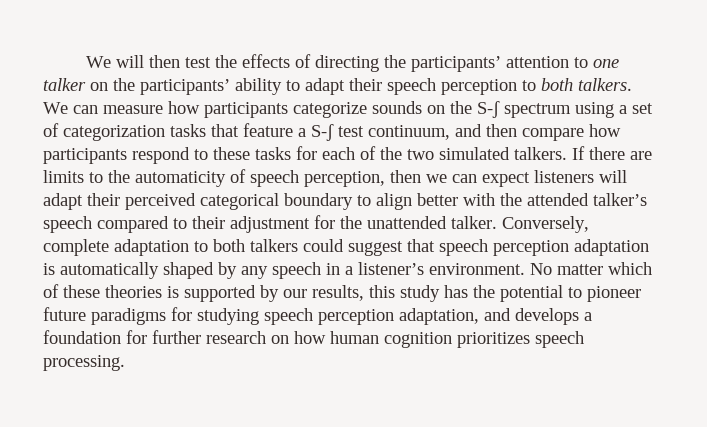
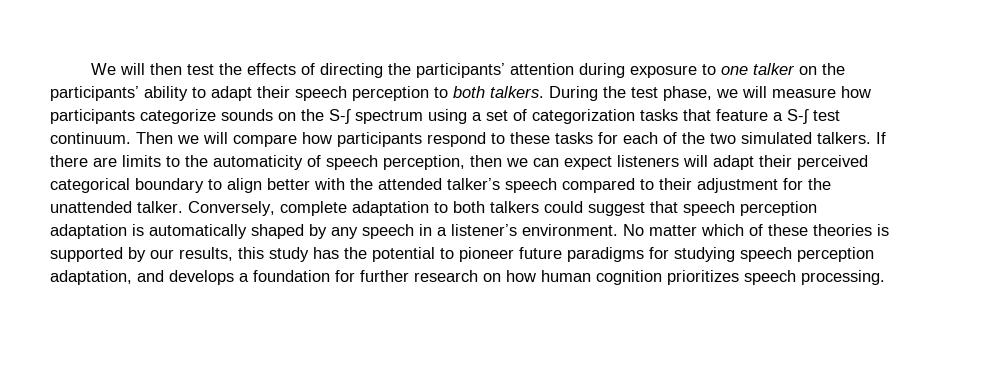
- We will then test the effects of directing the participants’ attention to one talker on the participants’ ability to adapt their speech perception to both talkers.
+ We will then test the effects of directing the participants’ attention during exposure to one talker on the participants’ ability to adapt their speech perception to both talkers.
- We can measure how participants categorize sounds on the S-ʃ spectrum using a set of categorization tasks that feature a S-ʃ test continuum, and then compare how participants respond to these tasks for each of the two simulated talkers.
+ During the test phase, we will measure how participants categorize sounds on the S-ʃ spectrum using a set of categorization tasks that feature a S-ʃ test continuum. Then we will compare how participants respond to these tasks for each of the two simulated talkers.

